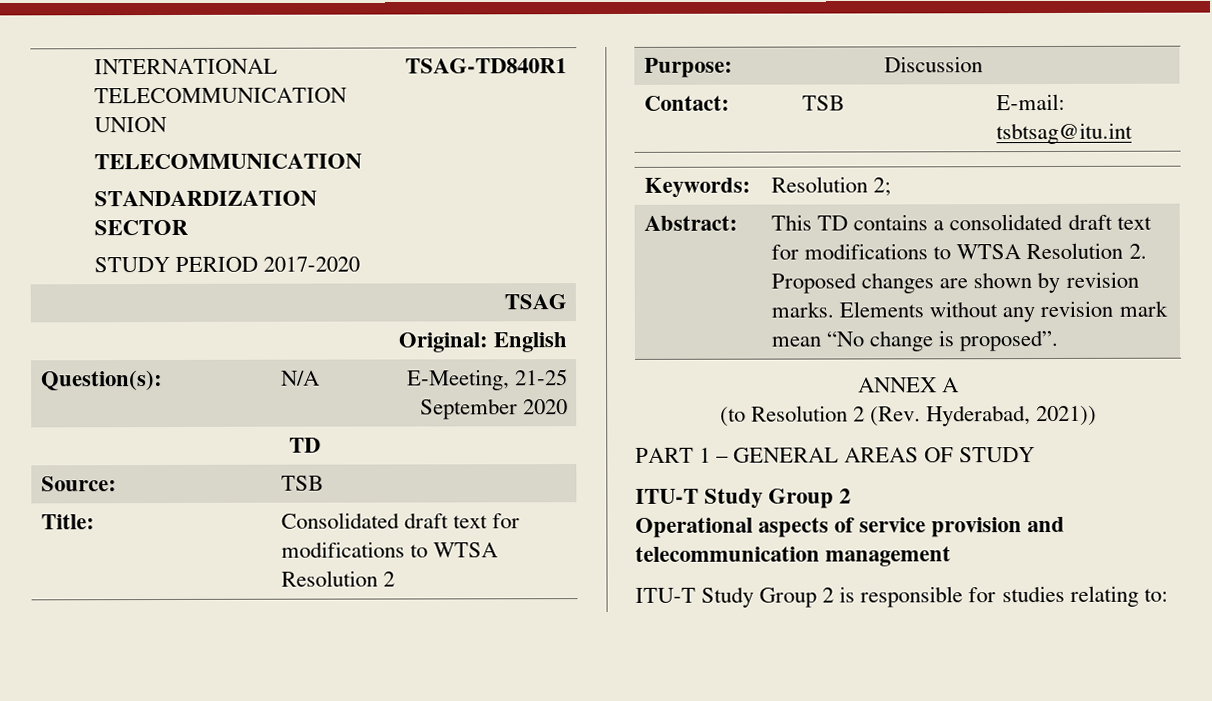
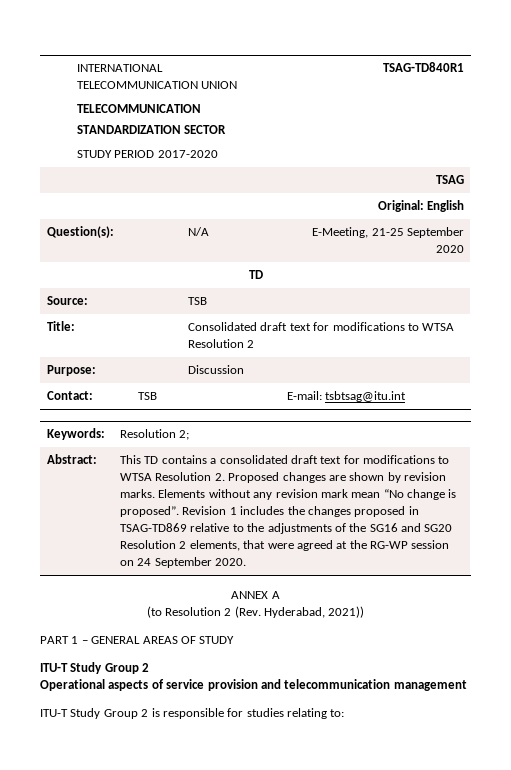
+ Revision 1 includes the changes proposed in TSAG-TD869 relative to the adjustments of the SG16 and SG20 Resolution 2 elements, that were agreed at the RG-WP session on 24 September 2020.

